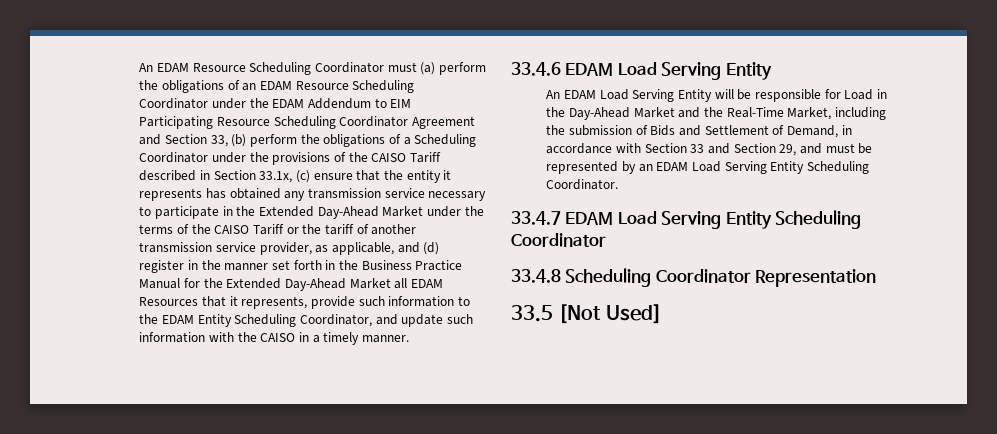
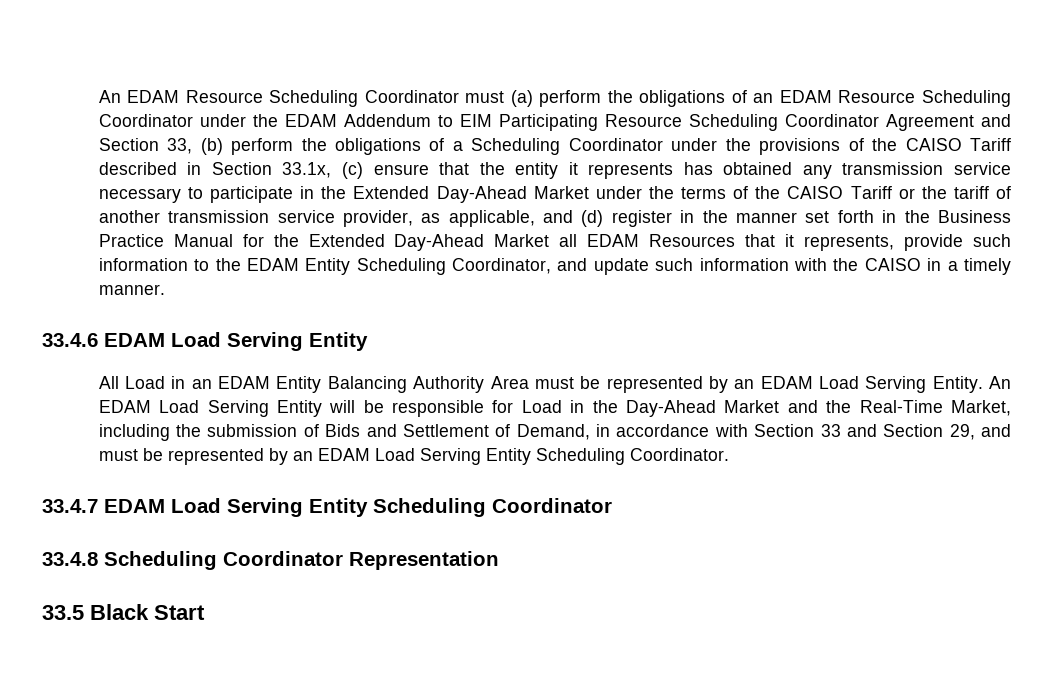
+ All Load in an EDAM Entity Balancing Authority Area must be represented by an EDAM Load Serving Entity.
- 33.5 [Not Used]
+ 33.5 Black Start

